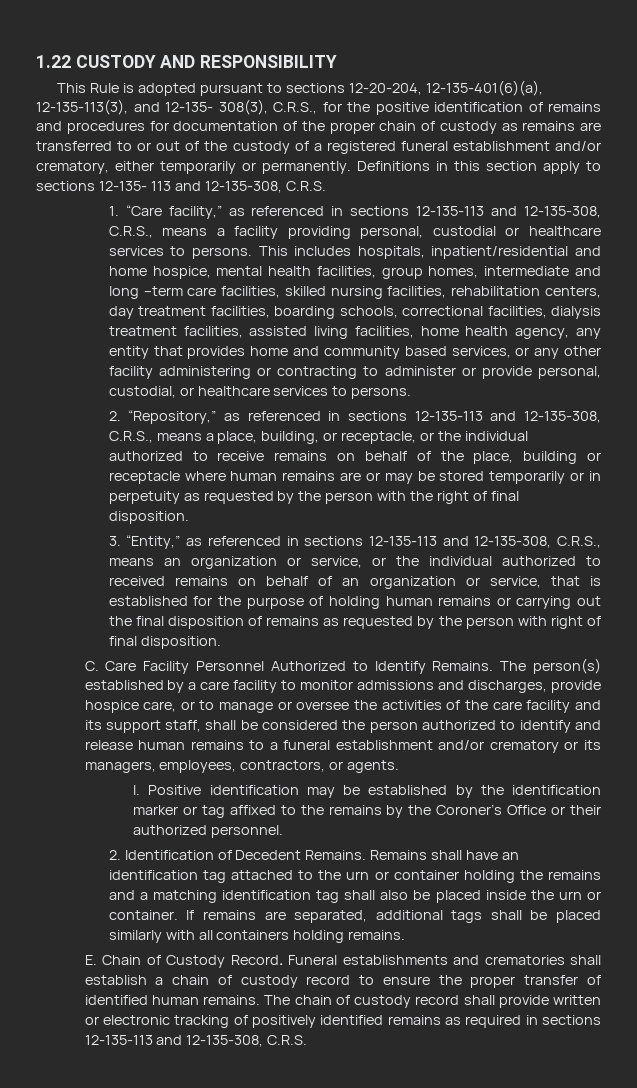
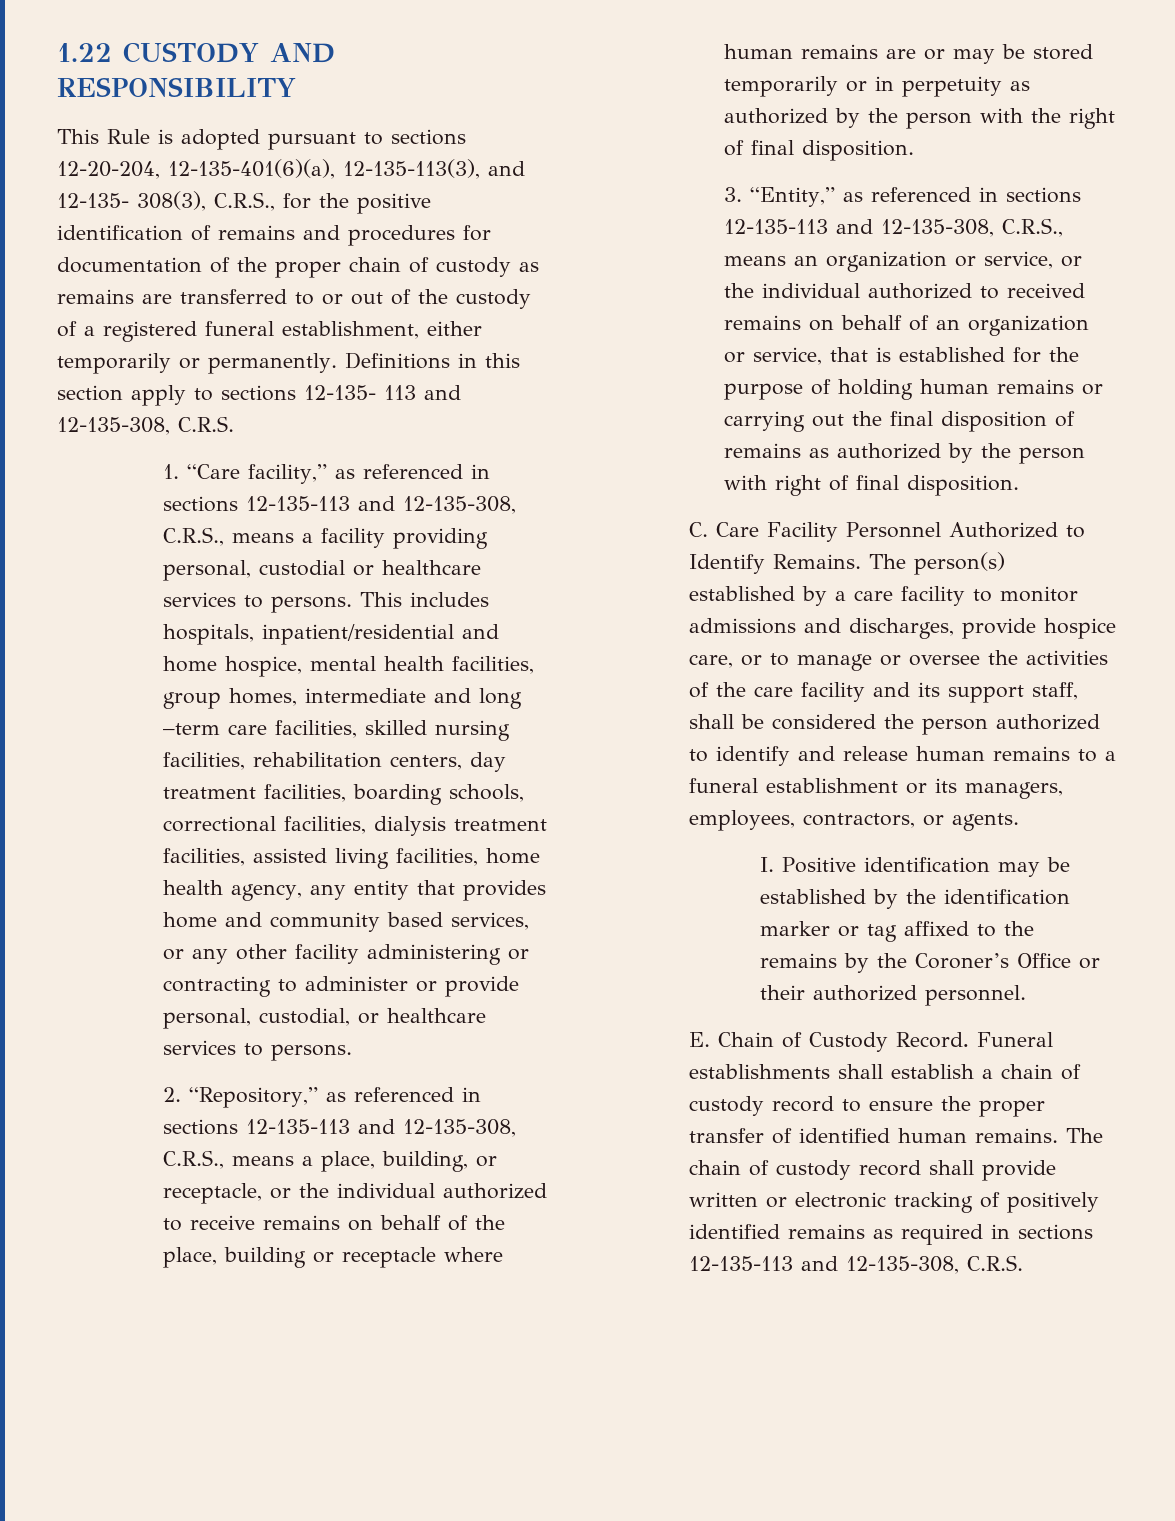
- This Rule is adopted pursuant to sections 12-20-204, 12-135-401(6)(a), 12-135-113(3), and 12-135- 308(3), C.R.S., for the positive identification of remains and procedures for documentation of the proper chain of custody as remains are transferred to or out of the custody of a registered funeral establishment and/or crematory, either temporarily or permanently.
+ This Rule is adopted pursuant to sections 12-20-204, 12-135-401(6)(a), 12-135-113(3), and 12-135- 308(3), C.R.S., for the positive identification of remains and procedures for documentation of the proper chain of custody as remains are transferred to or out of the custody of a registered funeral establishment, either temporarily or permanently.
- 2. “Repository,” as referenced in sections 12-135-113 and 12-135-308, C.R.S., means a place, building, or receptacle, or the individual authorized to receive remains on behalf of the place, building or receptacle where human remains are or may be stored temporarily or in perpetuity as requested by the person with the right of final disposition.
+ 2. “Repository,” as referenced in sections 12-135-113 and 12-135-308, C.R.S., means a place, building, or receptacle, or the individual authorized to receive remains on behalf of the place, building or receptacle where human remains are or may be stored temporarily or in perpetuity as authorized by the person with the right of final disposition.
- 3. “Entity,” as referenced in sections 12-135-113 and 12-135-308, C.R.S., means an organization or service, or the individual authorized to received remains on behalf of an organization or service, that is established for the purpose of holding human remains or carrying out the final disposition of remains as requested by the person with right of final disposition.
+ 3. “Entity,” as referenced in sections 12-135-113 and 12-135-308, C.R.S., means an organization or service, or the individual authorized to received remains on behalf of an organization or service, that is established for the purpose of holding human remains or carrying out the final disposition of remains as authorized by the person with right of final disposition.
- The person(s) established by a care facility to monitor admissions and discharges, provide hospice care, or to manage or oversee the activities of the care facility and its support staff, shall be considered the person authorized to identify and release human remains to a funeral establishment and/or crematory or its managers, employees, contractors, or agents.
+ The person(s) established by a care facility to monitor admissions and discharges, provide hospice care, or to manage or oversee the activities of the care facility and its support staff, shall be considered the person authorized to identify and release human remains to a funeral establishment or its managers, employees, contractors, or agents.
- 2. Identification of Decedent Remains. Remains shall have an identification tag attached to the urn or container holding the remains and a matching identification tag shall also be placed inside the urn or container. If remains are separated, additional tags shall be placed similarly with all containers holding remains.
- Funeral establishments and crematories shall establish a chain of custody record to ensure the proper transfer of identified human remains.
+ Funeral establishments shall establish a chain of custody record to ensure the proper transfer of identified human remains.

